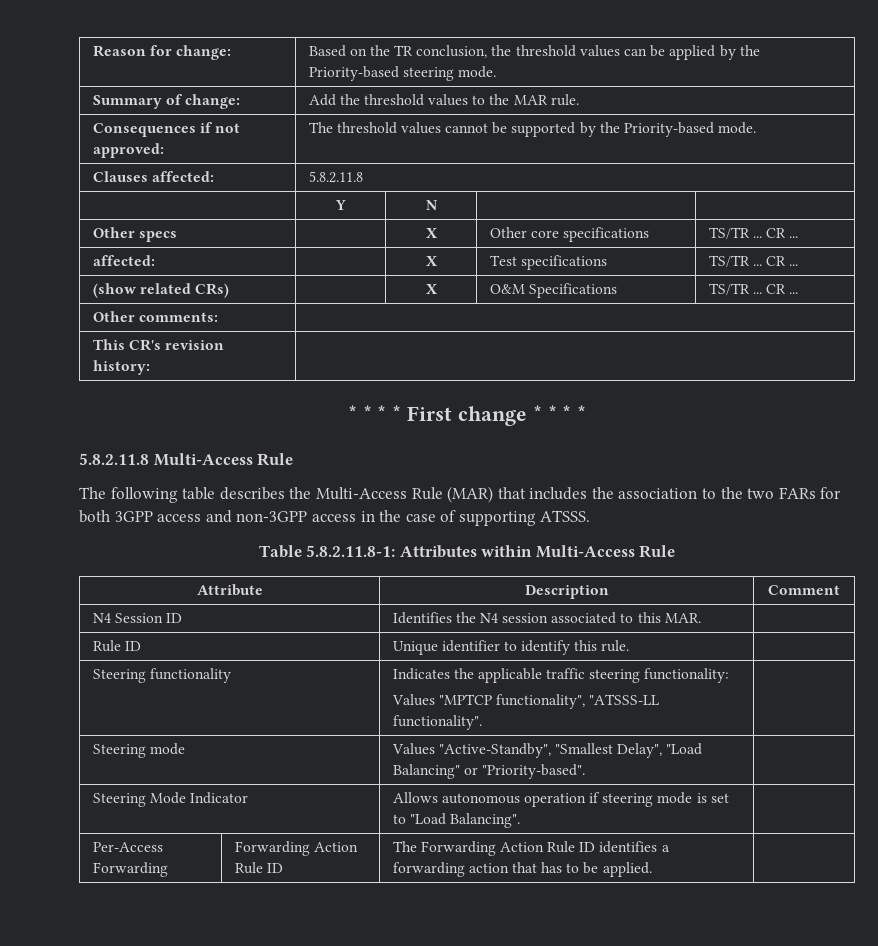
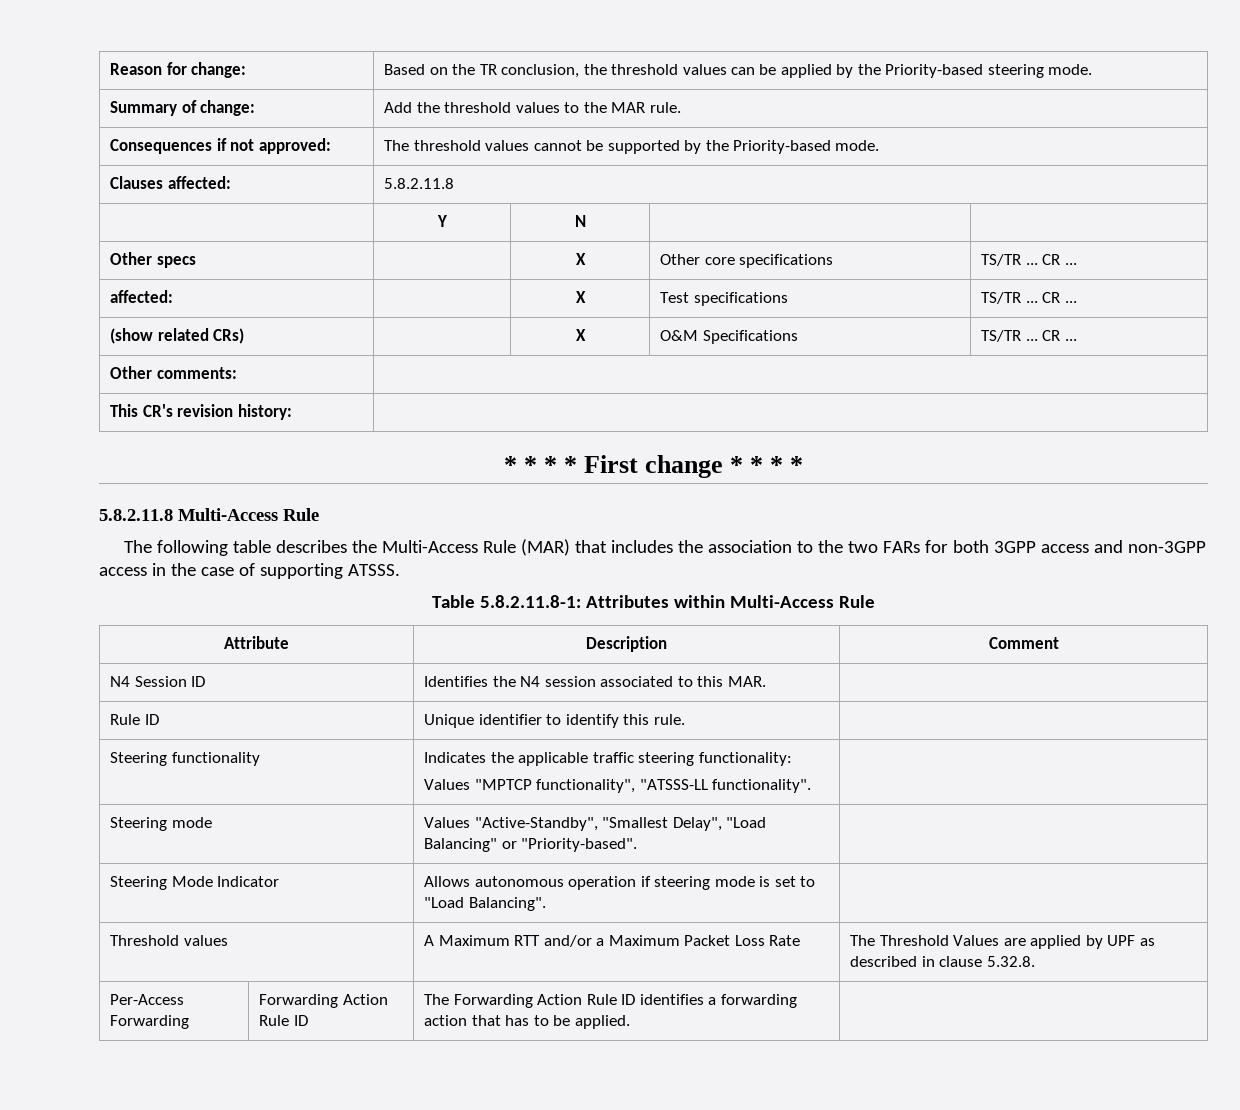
+ Threshold values | A Maximum RTT and/or a Maximum Packet Loss Rate | The Threshold Values are applied by UPF as described in clause 5.32.8.

